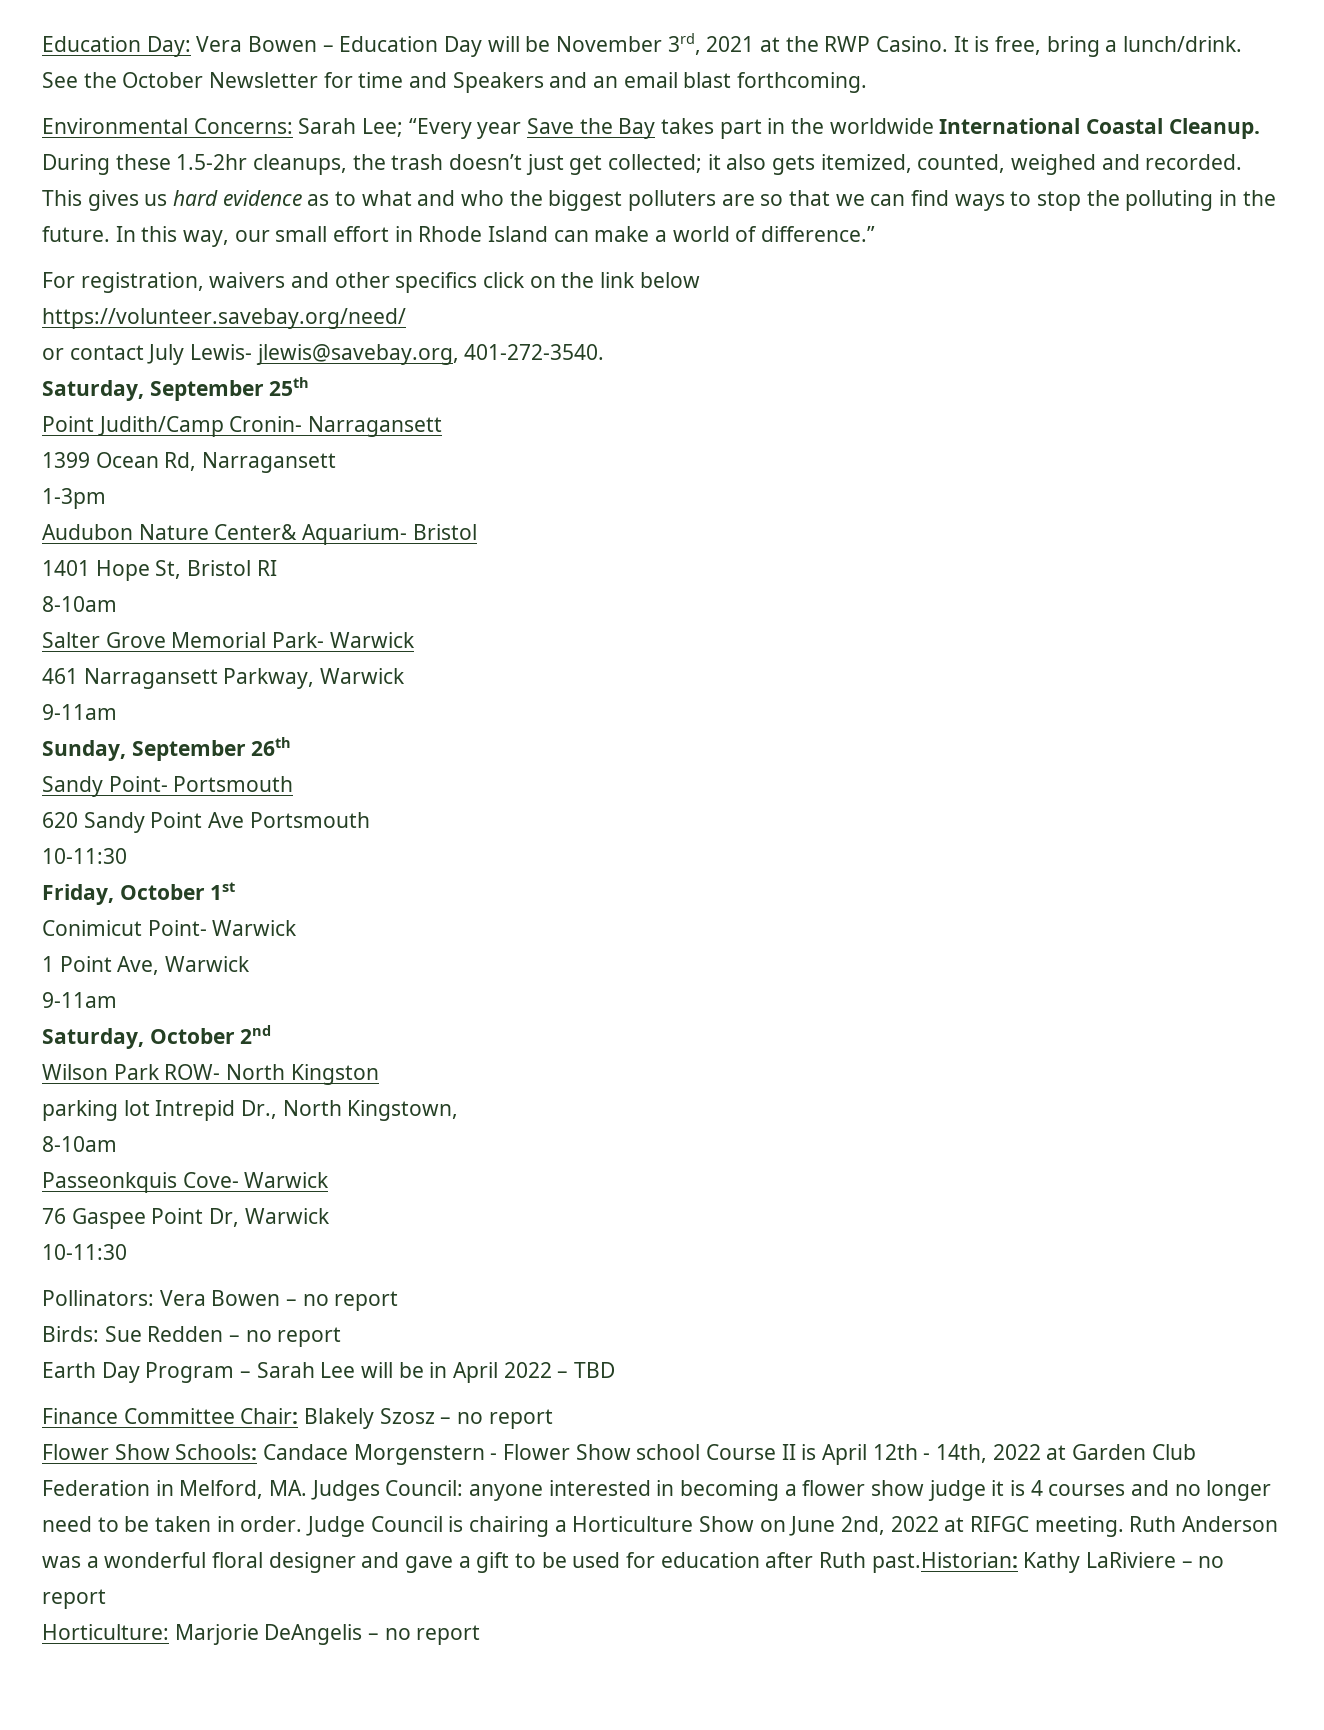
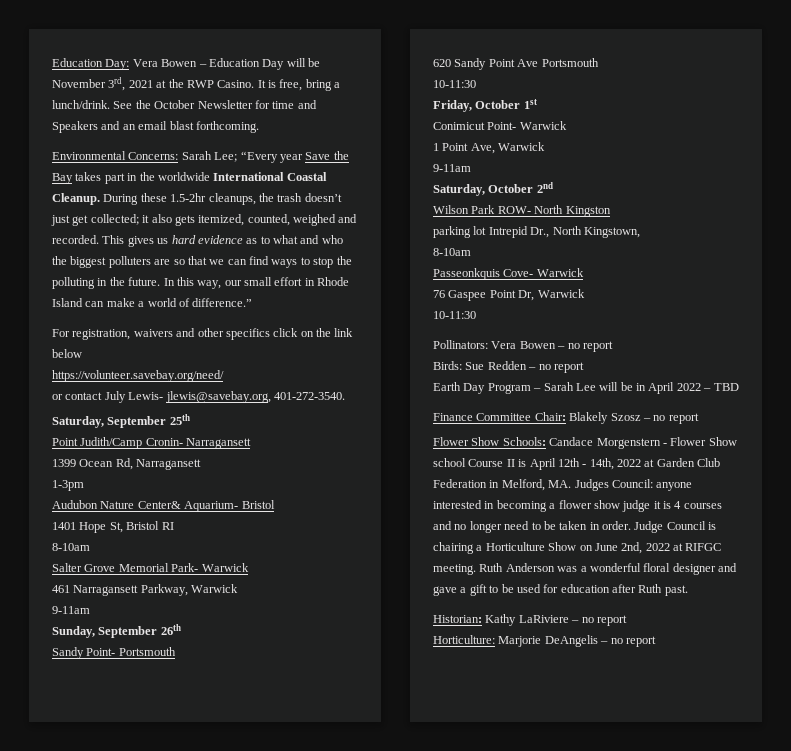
- Ruth Anderson was a wonderful floral designer and gave a gift to be used for education after Ruth past.Historian: Kathy LaRiviere – no report
+ Ruth Anderson was a wonderful floral designer and gave a gift to be used for education after Ruth past.
+ Historian: Kathy LaRiviere – no report

